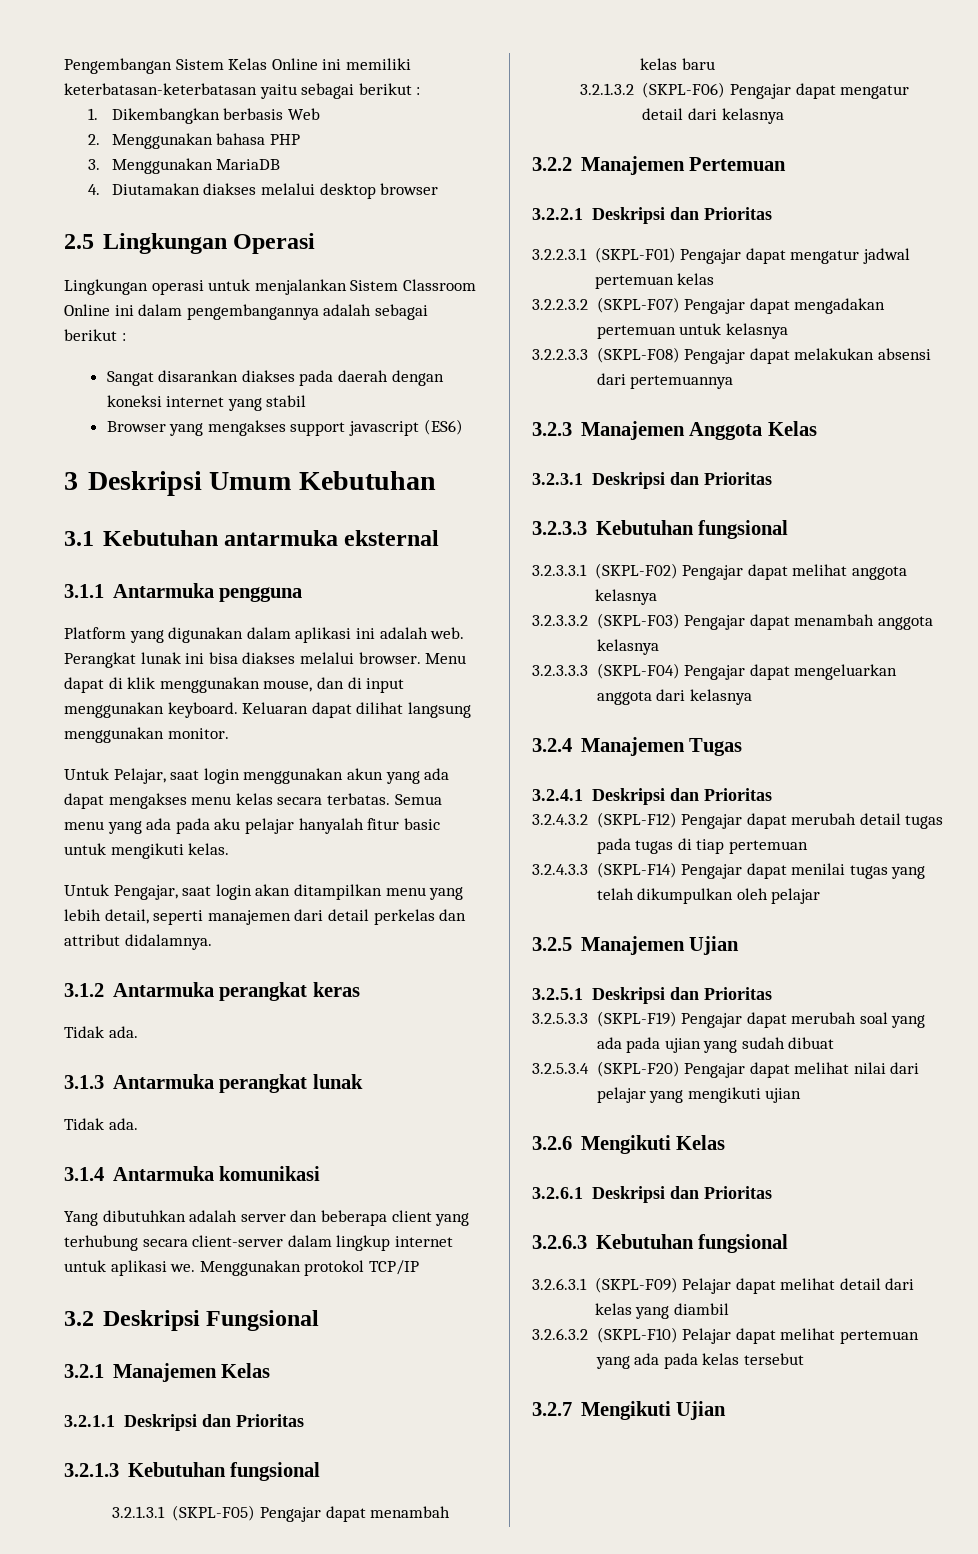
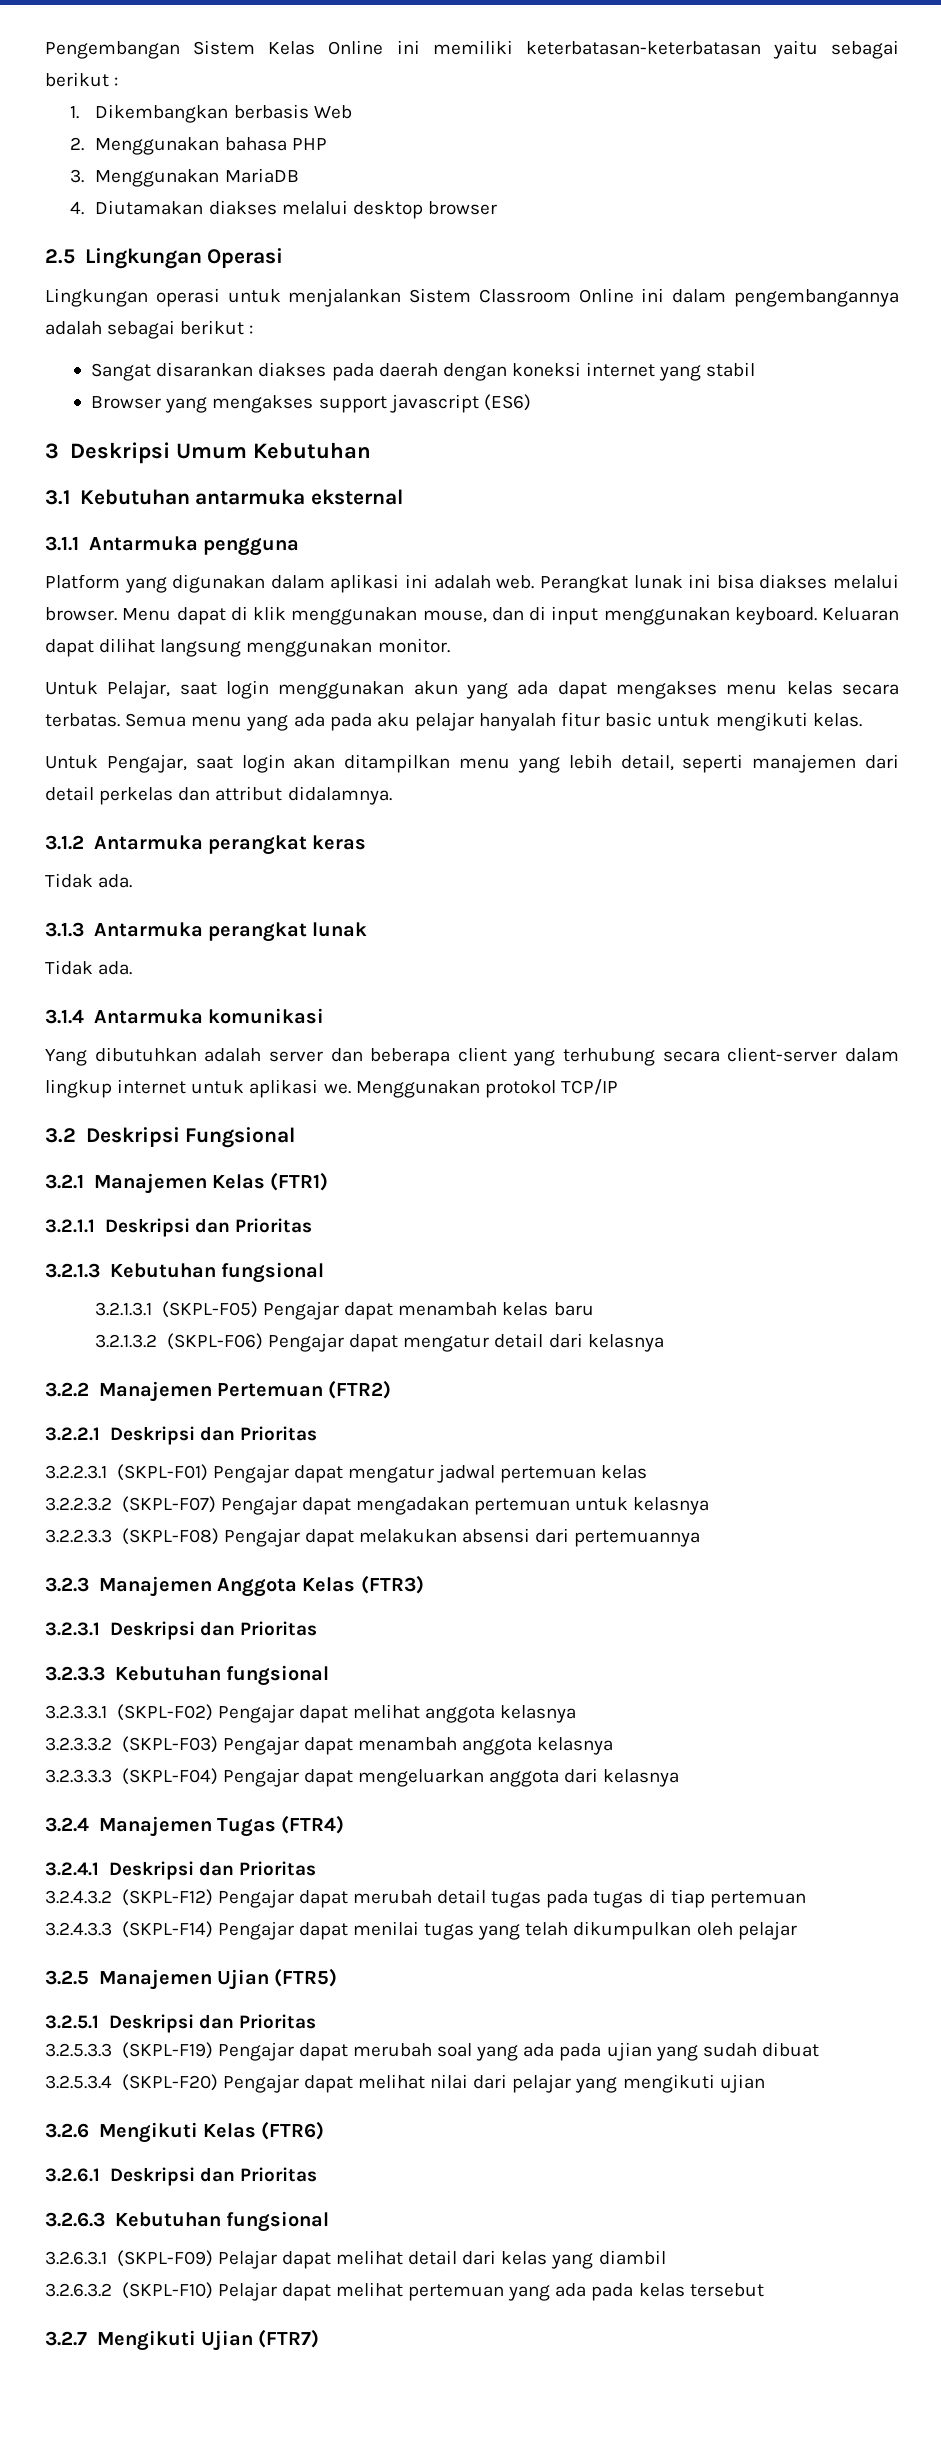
- 3.2.1 Manajemen Kelas
+ 3.2.1 Manajemen Kelas (FTR1)
- 3.2.2 Manajemen Pertemuan
+ 3.2.2 Manajemen Pertemuan (FTR2)
- 3.2.3 Manajemen Anggota Kelas
+ 3.2.3 Manajemen Anggota Kelas (FTR3)
- 3.2.4 Manajemen Tugas
+ 3.2.4 Manajemen Tugas (FTR4)
- 3.2.5 Manajemen Ujian
+ 3.2.5 Manajemen Ujian (FTR5)
- 3.2.6 Mengikuti Kelas
+ 3.2.6 Mengikuti Kelas (FTR6)
- 3.2.7 Mengikuti Ujian
+ 3.2.7 Mengikuti Ujian (FTR7)

